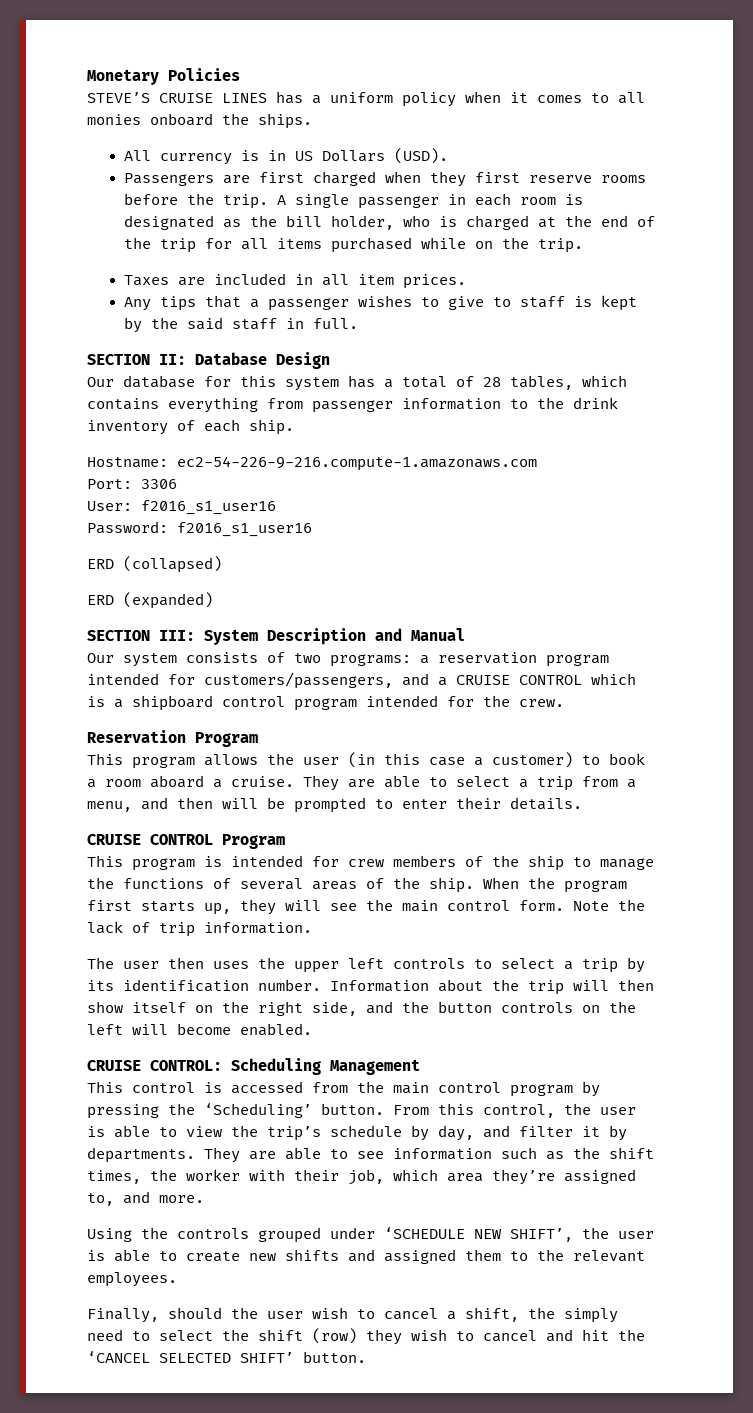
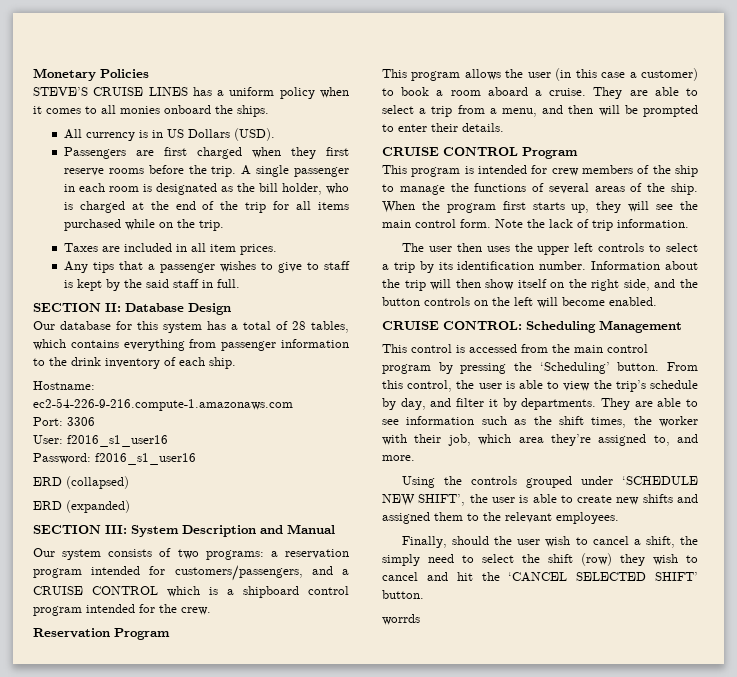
+ worrds

